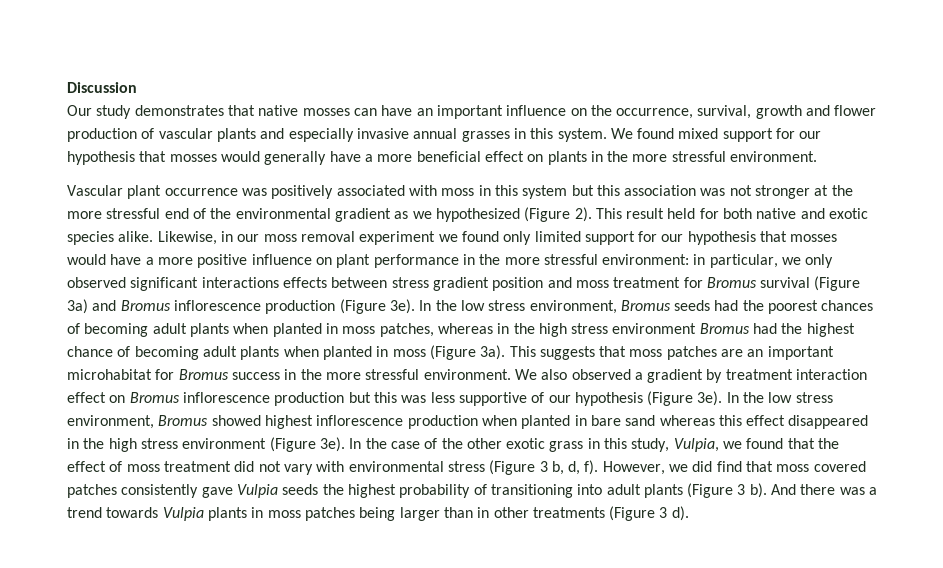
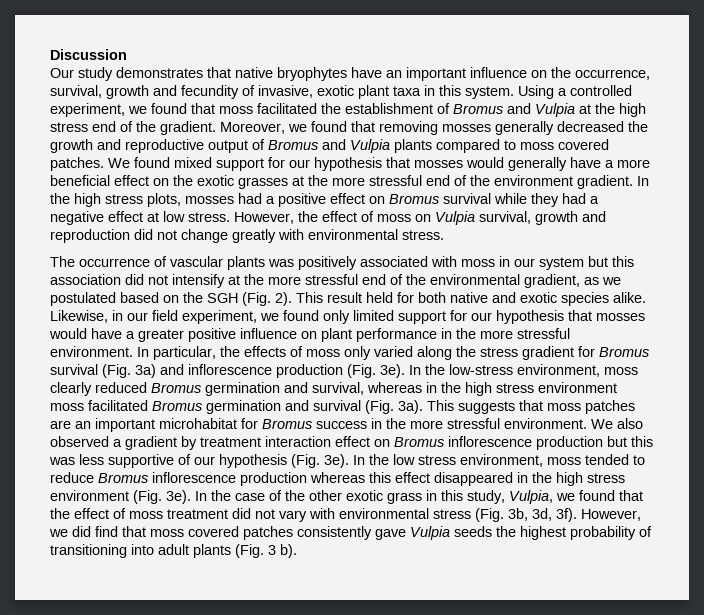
- Our study demonstrates that native mosses can have an important influence on the occurrence, survival, growth and flower production of vascular plants and especially invasive annual grasses in this system.
+ Our study demonstrates that native bryophytes have an important influence on the occurrence, survival, growth and fecundity of invasive, exotic plant taxa in this system. Using a controlled experiment, we found that moss facilitated the establishment of Bromus and Vulpia at the high stress end of the gradient. Moreover, we found that removing mosses generally decreased the growth and reproductive output of Bromus and Vulpia plants compared to moss covered patches.
- We found mixed support for our hypothesis that mosses would generally have a more beneficial effect on plants in the more stressful environment.
- Vascular plant occurrence was positively associated with moss in this system but this association was not stronger at the more stressful end of the environmental gradient as we hypothesized (Figure 2).
+ We found mixed support for our hypothesis that mosses would generally have a more beneficial effect on the exotic grasses at the more stressful end of the environment gradient. In the high stress plots, mosses had a positive effect on Bromus survival while they had a negative effect at low stress. However, the effect of moss on Vulpia survival, growth and reproduction did not change greatly with environmental stress.
+ The occurrence of vascular plants was positively associated with moss in our system but this association did not intensify at the more stressful end of the environmental gradient, as we postulated based on the SGH (Fig. 2).
- Likewise, in our moss removal experiment we found only limited support for our hypothesis that mosses would have a more positive influence on plant performance in the more stressful environment: in particular, we only observed significant interactions effects between stress gradient position and moss treatment for Bromus survival (Figure 3a) and Bromus inflorescence production (Figure 3e). In the low stress environment, Bromus seeds had the poorest chances of becoming adult plants when planted in moss patches, whereas in the high stress environment Bromus had the highest chance of becoming adult plants when planted in moss (Figure 3a).
+ Likewise, in our field experiment, we found only limited support for our hypothesis that mosses would have a greater positive influence on plant performance in the more stressful environment. In particular, the effects of moss only varied along the stress gradient for Bromus survival (Fig. 3a) and inflorescence production (Fig. 3e). In the low-stress environment, moss clearly reduced Bromus germination and survival, whereas in the high stress environment moss facilitated Bromus germination and survival (Fig. 3a).
- We also observed a gradient by treatment interaction effect on Bromus inflorescence production but this was less supportive of our hypothesis (Figure 3e). In the low stress environment, Bromus showed highest inflorescence production when planted in bare sand whereas this effect disappeared in the high stress environment (Figure 3e).
+ We also observed a gradient by treatment interaction effect on Bromus inflorescence production but this was less supportive of our hypothesis (Fig. 3e). In the low stress environment, moss tended to reduce Bromus inflorescence production whereas this effect disappeared in the high stress environment (Fig. 3e).
- In the case of the other exotic grass in this study, Vulpia, we found that the effect of moss treatment did not vary with environmental stress (Figure 3 b, d, f).
+ In the case of the other exotic grass in this study, Vulpia, we found that the effect of moss treatment did not vary with environmental stress (Fig. 3b, 3d, 3f).
- However, we did find that moss covered patches consistently gave Vulpia seeds the highest probability of transitioning into adult plants (Figure 3 b). And there was a trend towards Vulpia plants in moss patches being larger than in other treatments (Figure 3 d).
+ However, we did find that moss covered patches consistently gave Vulpia seeds the highest probability of transitioning into adult plants (Fig. 3 b).

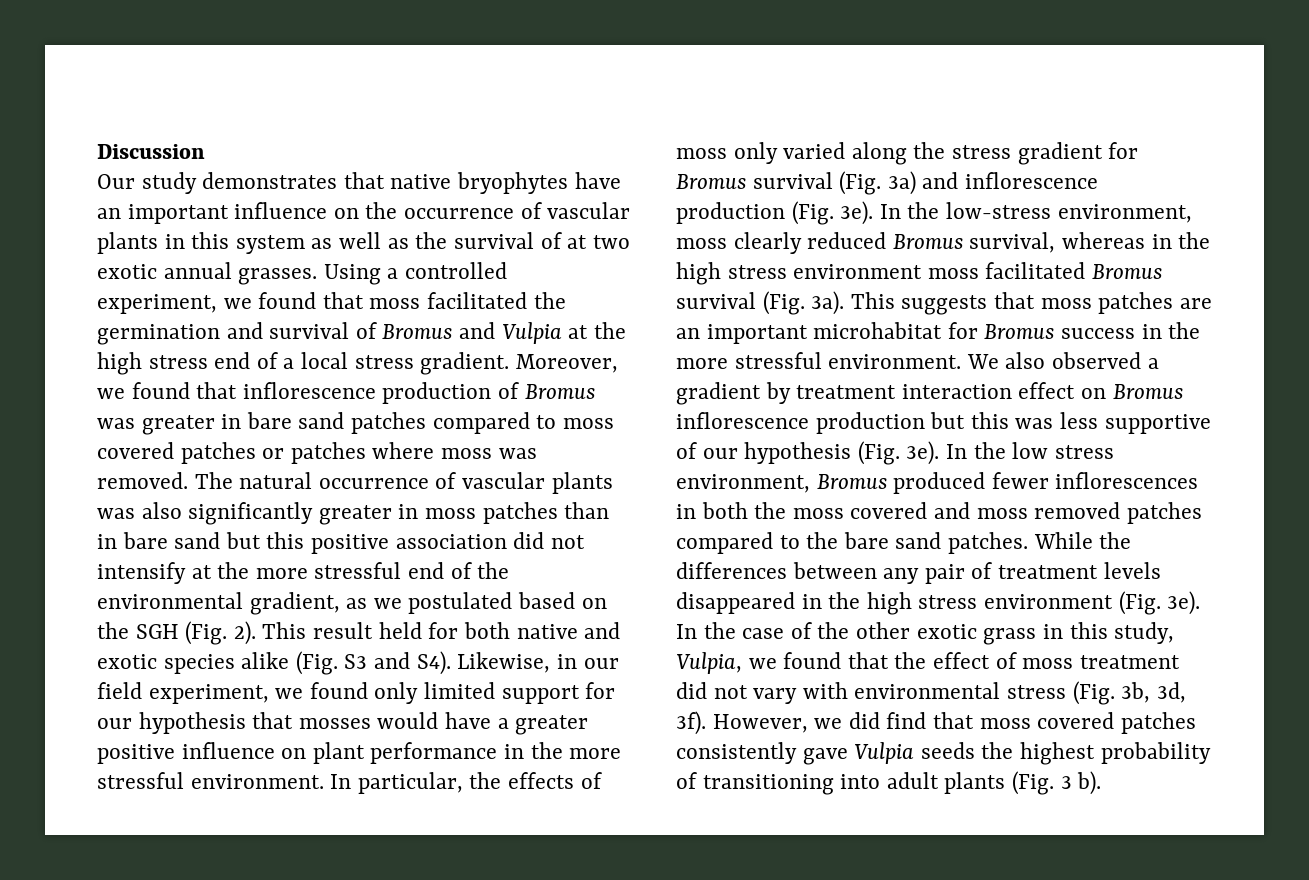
- Our study demonstrates that native bryophytes have an important influence on the occurrence, survival, growth and fecundity of invasive, exotic plant taxa in this system.
+ Our study demonstrates that native bryophytes have an important influence on the occurrence of vascular plants in this system as well as the survival of at two exotic annual grasses.
- Using a controlled experiment, we found that moss facilitated the establishment of Bromus and Vulpia at the high stress end of the gradient.
+ Using a controlled experiment, we found that moss facilitated the germination and survival of Bromus and Vulpia at the high stress end of a local stress gradient.
- Moreover, we found that removing mosses generally decreased the growth and reproductive output of Bromus and Vulpia plants compared to moss covered patches. We found mixed support for our hypothesis that mosses would generally have a more beneficial effect on the exotic grasses at the more stressful end of the environment gradient. In the high stress plots, mosses had a positive effect on Bromus survival while they had a negative effect at low stress. However, the effect of moss on Vulpia survival, growth and reproduction did not change greatly with environmental stress.
- The occurrence of vascular plants was positively associated with moss in our system but this association did not intensify at the more stressful end of the environmental gradient, as we postulated based on the SGH (Fig. 2).
+ Moreover, we found that inflorescence production of Bromus was greater in bare sand patches compared to moss covered patches or patches where moss was removed. The natural occurrence of vascular plants was also significantly greater in moss patches than in bare sand but this positive association did not intensify at the more stressful end of the environmental gradient, as we postulated based on the SGH (Fig. 2).
- This result held for both native and exotic species alike. Likewise, in our field experiment, we found only limited support for our hypothesis that mosses would have a greater positive influence on plant performance in the more stressful environment.
+ This result held for both native and exotic species alike (Fig. S3 and S4). Likewise, in our field experiment, we found only limited support for our hypothesis that mosses would have a greater positive influence on plant performance in the more stressful environment.
- In the low-stress environment, moss clearly reduced Bromus germination and survival, whereas in the high stress environment moss facilitated Bromus germination and survival (Fig. 3a).
+ In the low-stress environment, moss clearly reduced Bromus survival, whereas in the high stress environment moss facilitated Bromus survival (Fig. 3a).
- In the low stress environment, moss tended to reduce Bromus inflorescence production whereas this effect disappeared in the high stress environment (Fig. 3e).
+ In the low stress environment, Bromus produced fewer inflorescences in both the moss covered and moss removed patches compared to the bare sand patches. While the differences between any pair of treatment levels disappeared in the high stress environment (Fig. 3e).

